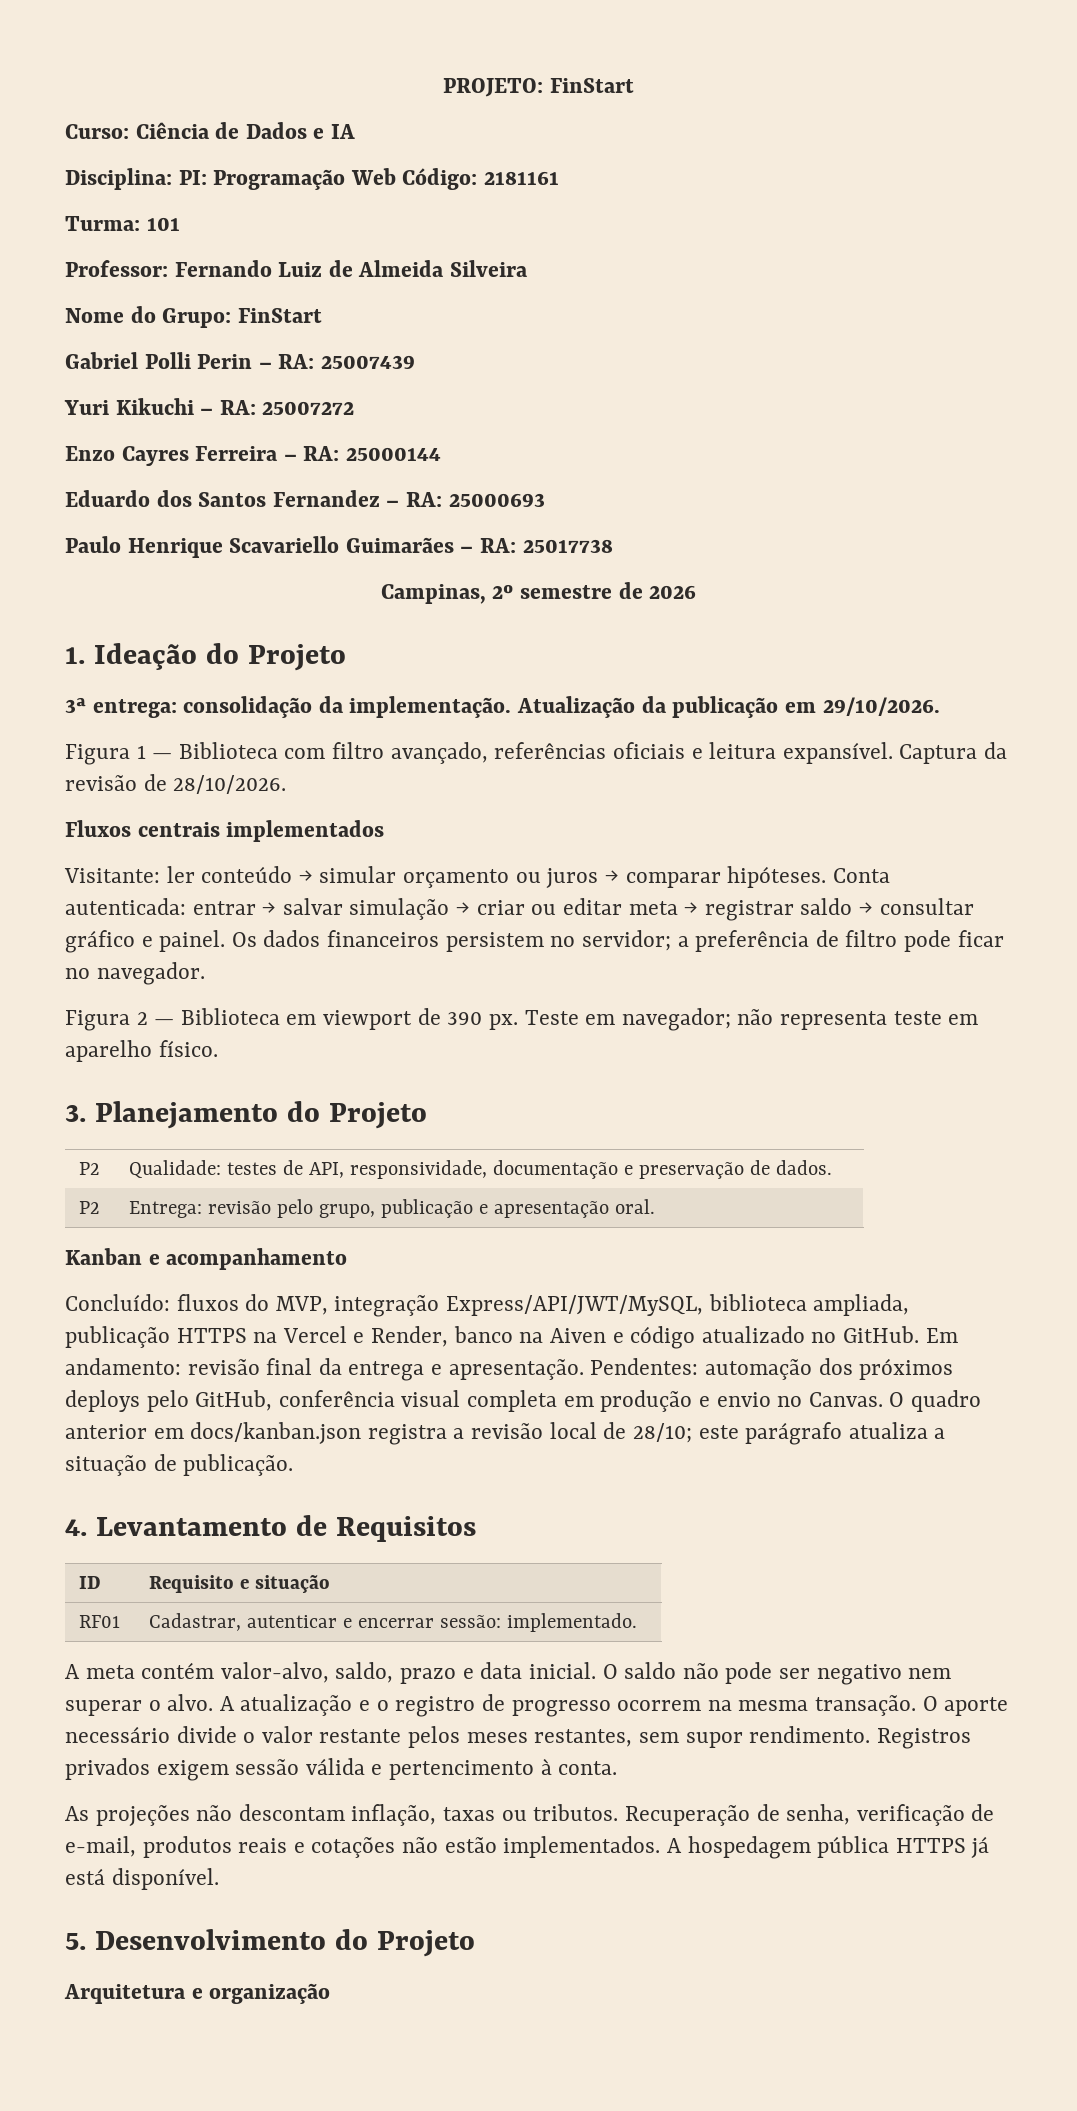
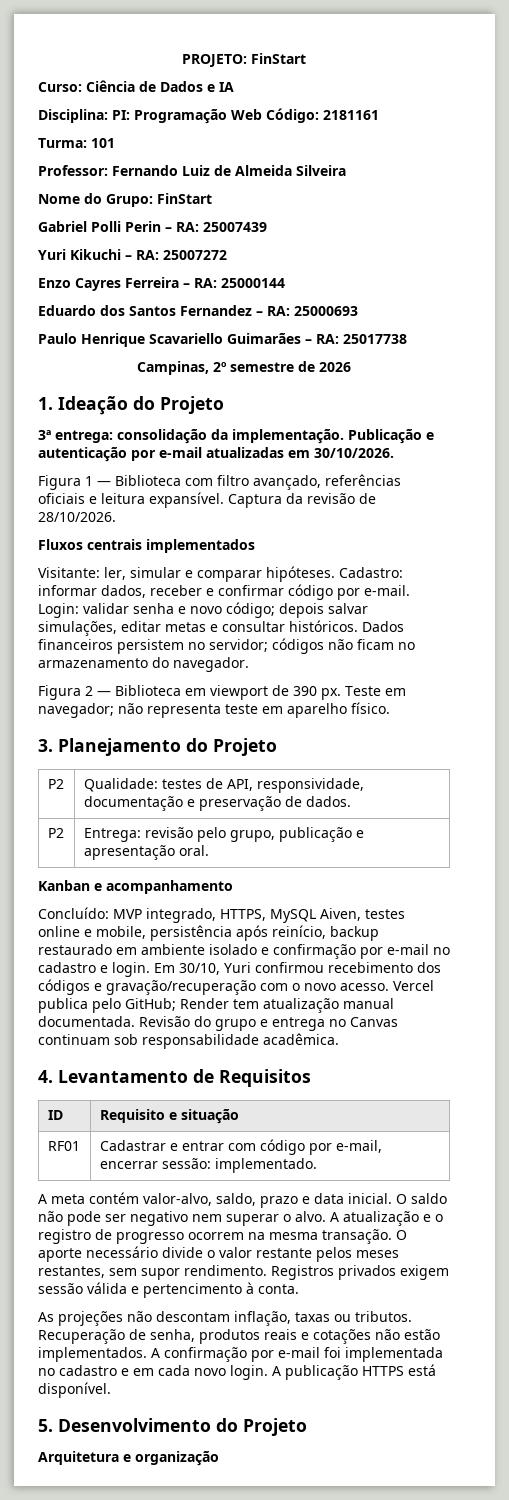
- Atualização da publicação em 29/10/2026.
+ Publicação e autenticação por e-mail atualizadas em 30/10/2026.
- Visitante: ler conteúdo → simular orçamento ou juros → comparar hipóteses. Conta autenticada: entrar → salvar simulação → criar ou editar meta → registrar saldo → consultar gráfico e painel. Os dados financeiros persistem no servidor; a preferência de filtro pode ficar no navegador.
+ Visitante: ler, simular e comparar hipóteses. Cadastro: informar dados, receber e confirmar código por e-mail. Login: validar senha e novo código; depois salvar simulações, editar metas e consultar históricos. Dados financeiros persistem no servidor; códigos não ficam no armazenamento do navegador.
- Concluído: fluxos do MVP, integração Express/API/JWT/MySQL, biblioteca ampliada, publicação HTTPS na Vercel e Render, banco na Aiven e código atualizado no GitHub. Em andamento: revisão final da entrega e apresentação. Pendentes: automação dos próximos deploys pelo GitHub, conferência visual completa em produção e envio no Canvas. O quadro anterior em docs/kanban.json registra a revisão local de 28/10; este parágrafo atualiza a situação de publicação.
+ Concluído: MVP integrado, HTTPS, MySQL Aiven, testes online e mobile, persistência após reinício, backup restaurado em ambiente isolado e confirmação por e-mail no cadastro e login. Em 30/10, Yuri confirmou recebimento dos códigos e gravação/recuperação com o novo acesso. Vercel publica pelo GitHub; Render tem atualização manual documentada. Revisão do grupo e entrega no Canvas continuam sob responsabilidade acadêmica.
- RF01 | Cadastrar, autenticar e encerrar sessão: implementado.
+ RF01 | Cadastrar e entrar com código por e-mail, encerrar sessão: implementado.
- Recuperação de senha, verificação de e-mail, produtos reais e cotações não estão implementados.
+ Recuperação de senha, produtos reais e cotações não estão implementados.
- A hospedagem pública HTTPS já está disponível.
+ A confirmação por e-mail foi implementada no cadastro e em cada novo login. A publicação HTTPS está disponível.

